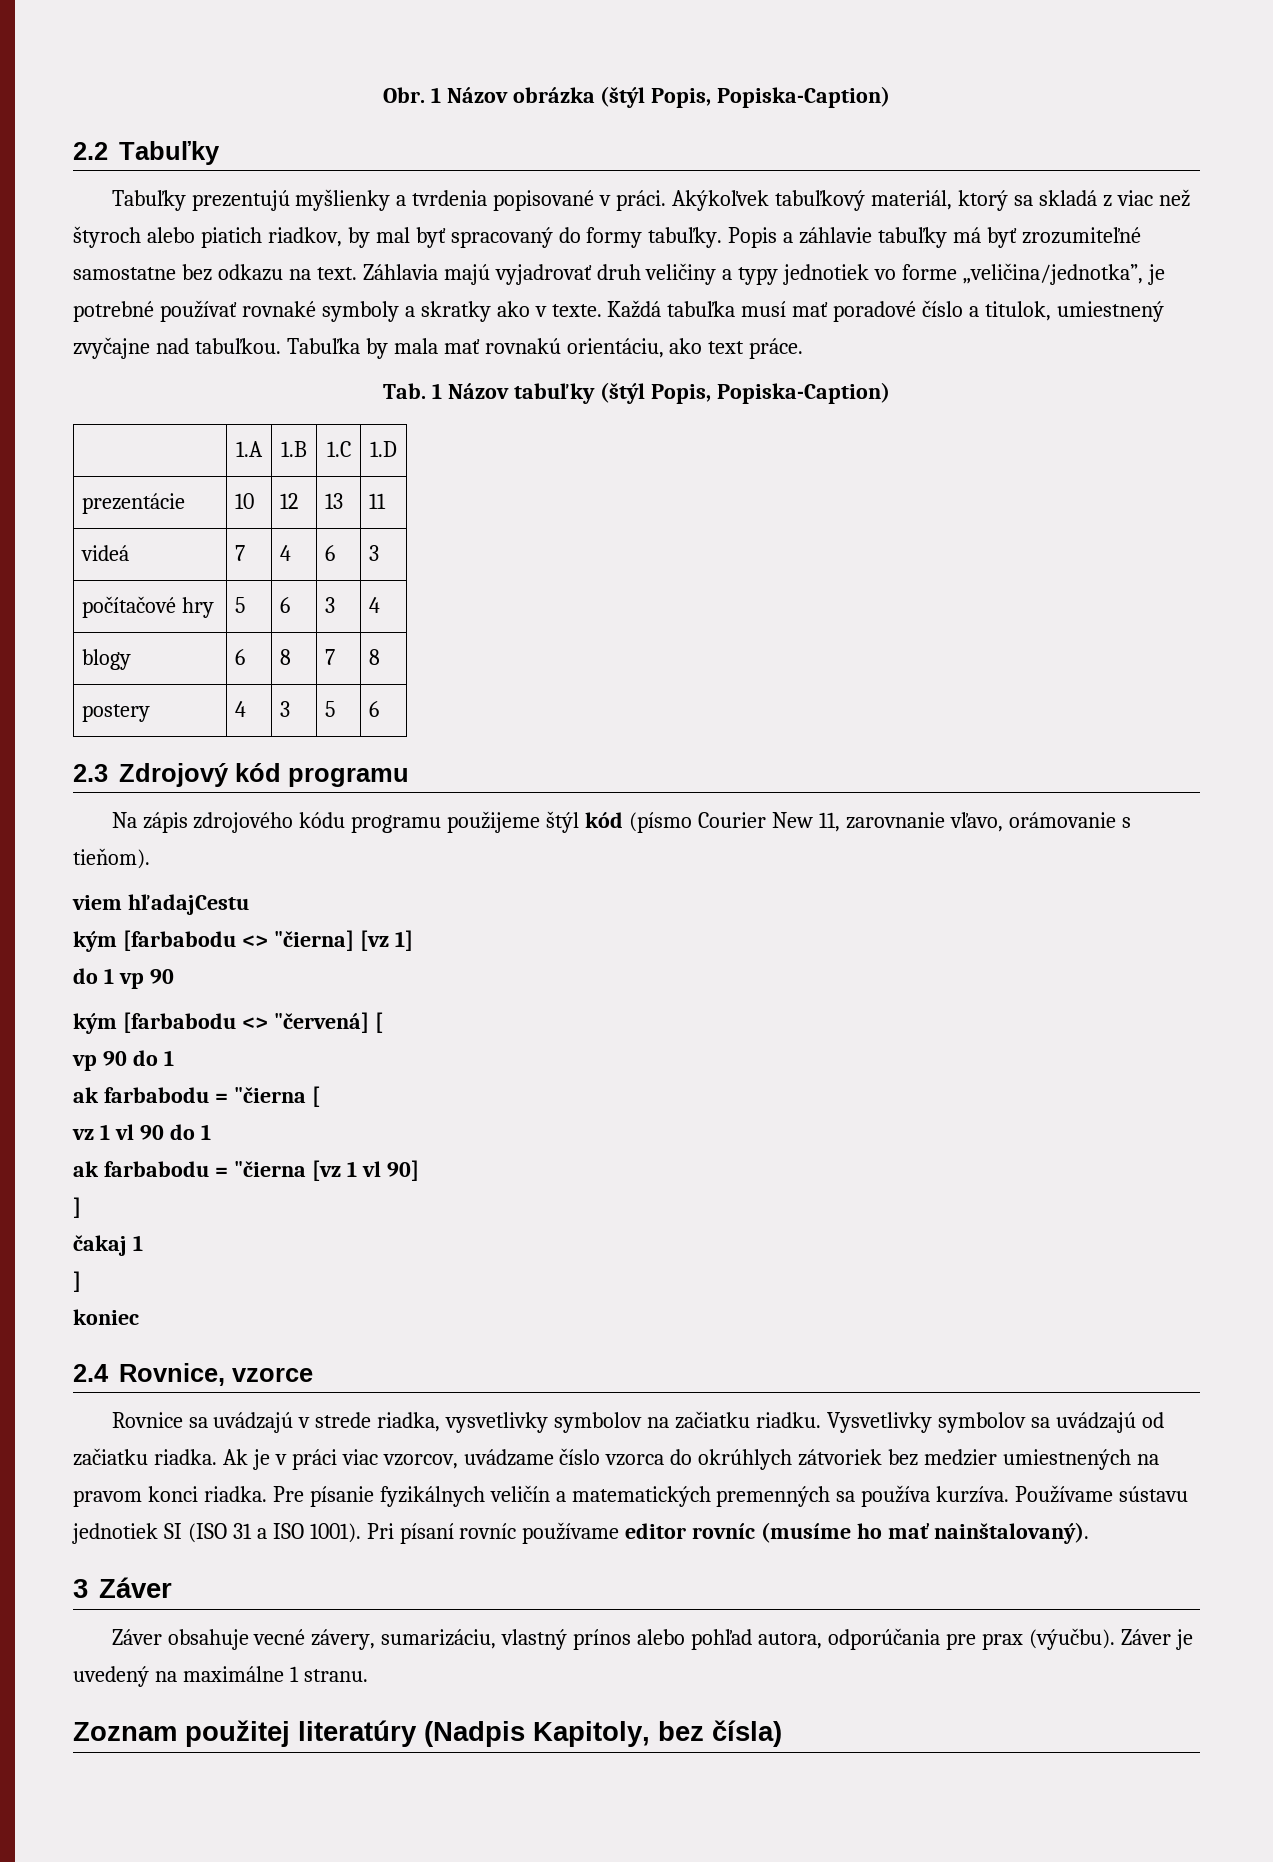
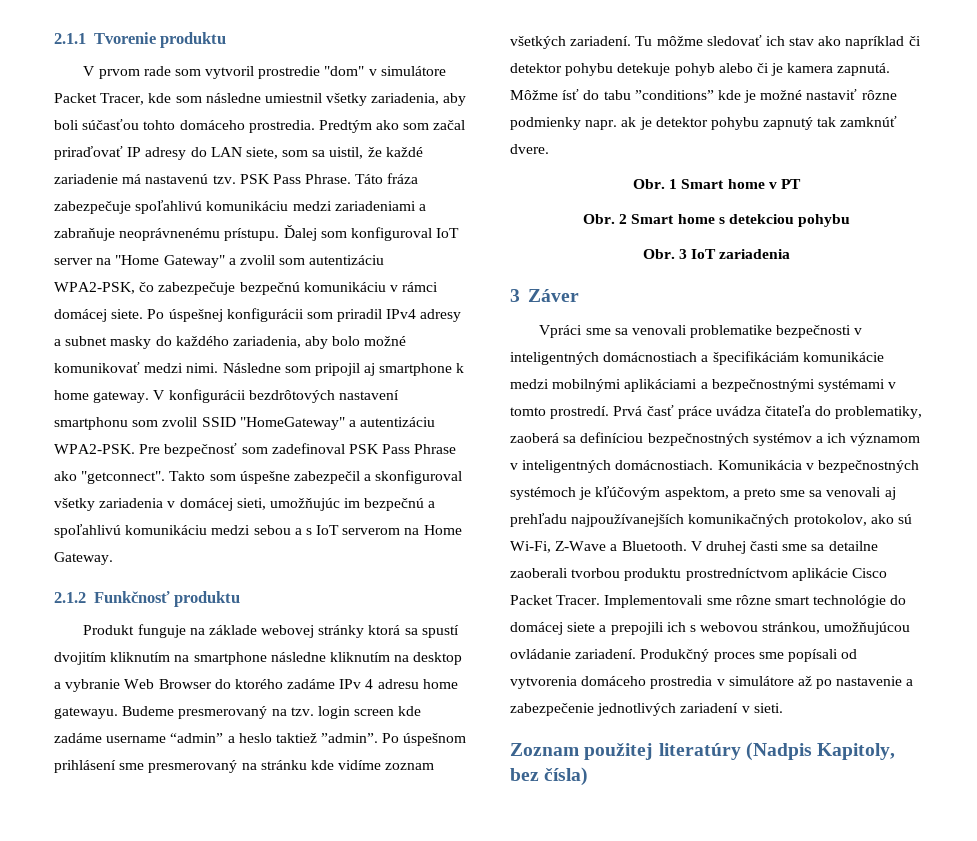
- Obr. 1 Názov obrázka (štýl Popis, Popiska-Caption)
- 2.2 Tabuľky
- Tabuľky prezentujú myšlienky a tvrdenia popisované v práci. Akýkoľvek tabuľkový materiál, ktorý sa skladá z viac než štyroch alebo piatich riadkov, by mal byť spracovaný do formy tabuľky. Popis a záhlavie tabuľky má byť zrozumiteľné samostatne bez odkazu na text. Záhlavia majú vyjadrovať druh veličiny a typy jednotiek vo forme „veličina/jednotka”, je potrebné používať rovnaké symboly a skratky ako v texte. Každá tabuľka musí mať poradové číslo a titulok, umiestnený zvyčajne nad tabuľkou. Tabuľka by mala mať rovnakú orientáciu, ako text práce.
- Tab. 1 Názov tabuľky (štýl Popis, Popiska-Caption)
- | 1.A | 1.B | 1.C | 1.D
- prezentácie | 10 | 12 | 13 | 11
- videá | 7 | 4 | 6 | 3
- počítačové hry | 5 | 6 | 3 | 4
- blogy | 6 | 8 | 7 | 8
- postery | 4 | 3 | 5 | 6
- 2.3 Zdrojový kód programu
- Na zápis zdrojového kódu programu použijeme štýl kód (písmo Courier New 11, zarovnanie vľavo, orámovanie s tieňom).
- viem hľadajCestu
- kým [farbabodu <> "čierna] [vz 1]
- do 1 vp 90
- kým [farbabodu <> "červená] [
- vp 90 do 1
- ak farbabodu = "čierna [
- vz 1 vl 90 do 1
- ak farbabodu = "čierna [vz 1 vl 90]
- ]
- čakaj 1
- ]
- koniec
- 2.4 Rovnice, vzorce
- Rovnice sa uvádzajú v strede riadka, vysvetlivky symbolov na začiatku riadku. Vysvetlivky symbolov sa uvádzajú od začiatku riadka. Ak je v práci viac vzorcov, uvádzame číslo vzorca do okrúhlych zátvoriek bez medzier umiestnených na pravom konci riadka. Pre písanie fyzikálnych veličín a matematických premenných sa používa kurzíva. Používame sústavu jednotiek SI (ISO 31 a ISO 1001). Pri písaní rovníc používame editor rovníc (musíme ho mať nainštalovaný).
+ 2.1.1 Tvorenie produktu
+ V prvom rade som vytvoril prostredie "dom" v simulátore Packet Tracer, kde som následne umiestnil všetky zariadenia, aby boli súčasťou tohto domáceho prostredia. Predtým ako som začal priraďovať IP adresy do LAN siete, som sa uistil, že každé zariadenie má nastavenú tzv. PSK Pass Phrase. Táto fráza zabezpečuje spoľahlivú komunikáciu medzi zariadeniami a zabraňuje neoprávnenému prístupu. Ďalej som konfiguroval IoT server na "Home Gateway" a zvolil som autentizáciu WPA2-PSK, čo zabezpečuje bezpečnú komunikáciu v rámci domácej siete. Po úspešnej konfigurácii som priradil IPv4 adresy a subnet masky do každého zariadenia, aby bolo možné komunikovať medzi nimi. Následne som pripojil aj smartphone k home gateway. V konfigurácii bezdrôtových nastavení smartphonu som zvolil SSID "HomeGateway" a autentizáciu WPA2-PSK. Pre bezpečnosť som zadefinoval PSK Pass Phrase ako "getconnect". Takto som úspešne zabezpečil a skonfiguroval všetky zariadenia v domácej sieti, umožňujúc im bezpečnú a spoľahlivú komunikáciu medzi sebou a s IoT serverom na Home Gateway.
+ 2.1.2 Funkčnosť produktu
+ Produkt funguje na základe webovej stránky ktorá sa spustí dvojitím kliknutím na smartphone následne kliknutím na desktop a vybranie Web Browser do ktorého zadáme IPv 4 adresu home gatewayu. Budeme presmerovaný na tzv. login screen kde zadáme username “admin” a heslo taktiež ”admin”. Po úspešnom prihlásení sme presmerovaný na stránku kde vidíme zoznam všetkých zariadení. Tu môžme sledovať ich stav ako napríklad či detektor pohybu detekuje pohyb alebo či je kamera zapnutá. Môžme ísť do tabu ”conditions” kde je možné nastaviť rôzne podmienky napr. ak je detektor pohybu zapnutý tak zamknúť dvere.
+ Obr. 1 Smart home v PT
+ Obr. 2 Smart home s detekciou pohybu
+ Obr. 3 IoT zariadenia
  3 Záver
- Záver obsahuje vecné závery, sumarizáciu, vlastný prínos alebo pohľad autora, odporúčania pre prax (výučbu). Záver je uvedený na maximálne 1 stranu.
+ Vpráci sme sa venovali problematike bezpečnosti v inteligentných domácnostiach a špecifikáciám komunikácie medzi mobilnými aplikáciami a bezpečnostnými systémami v tomto prostredí. Prvá časť práce uvádza čitateľa do problematiky, zaoberá sa definíciou bezpečnostných systémov a ich významom v inteligentných domácnostiach. Komunikácia v bezpečnostných systémoch je kľúčovým aspektom, a preto sme sa venovali aj prehľadu najpoužívanejších komunikačných protokolov, ako sú Wi-Fi, Z-Wave a Bluetooth. V druhej časti sme sa detailne zaoberali tvorbou produktu prostredníctvom aplikácie Cisco Packet Tracer. Implementovali sme rôzne smart technológie do domácej siete a prepojili ich s webovou stránkou, umožňujúcou ovládanie zariadení. Produkčný proces sme popísali od vytvorenia domáceho prostredia v simulátore až po nastavenie a zabezpečenie jednotlivých zariadení v sieti.

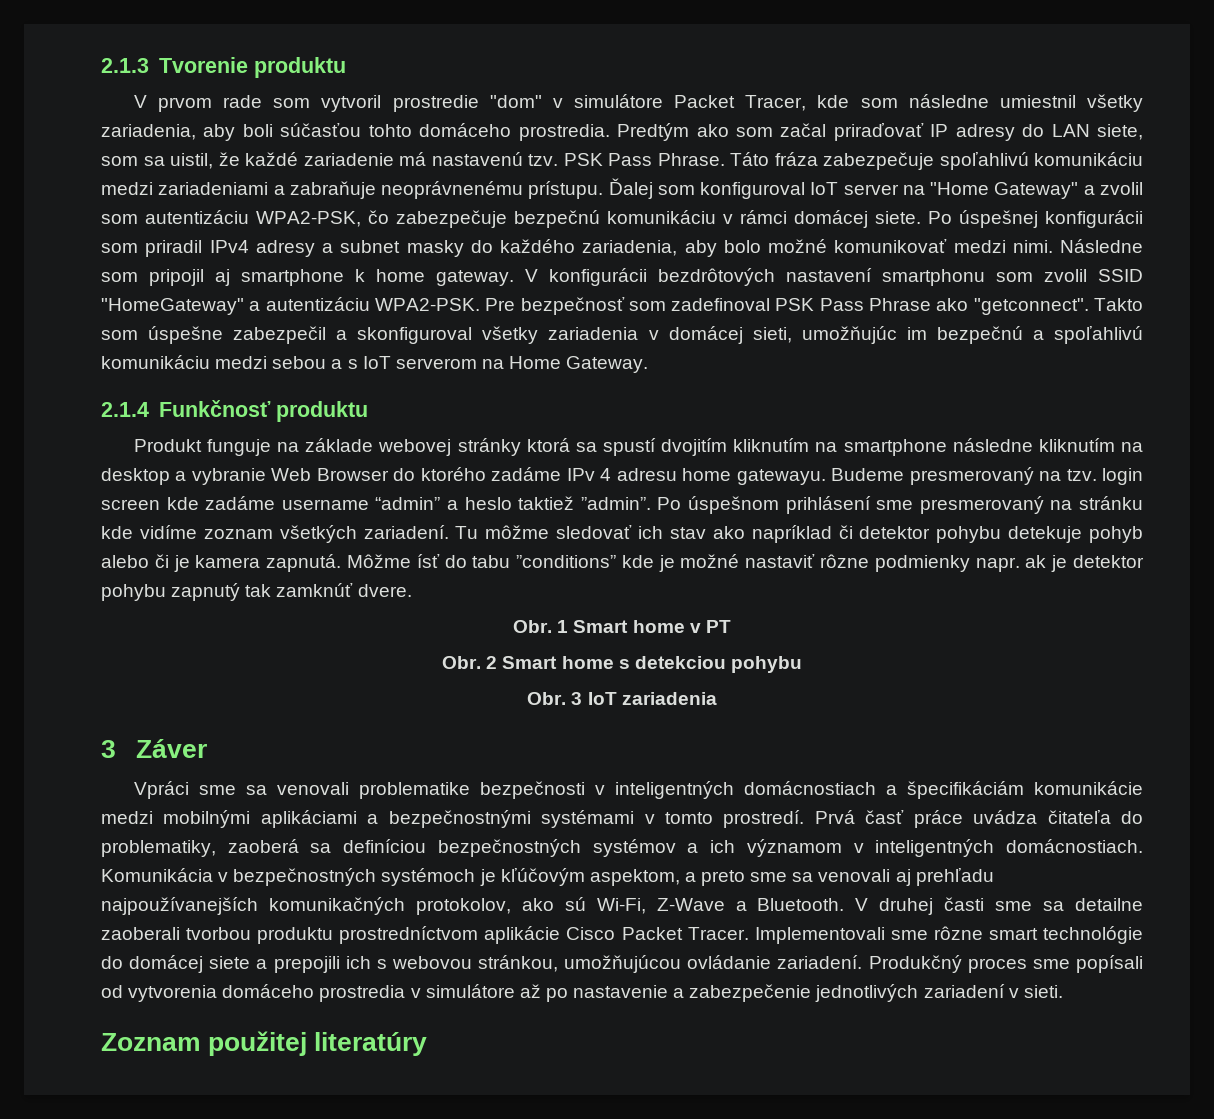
- 2.1.1 Tvorenie produktu
+ 2.1.3 Tvorenie produktu
- 2.1.2 Funkčnosť produktu
+ 2.1.4 Funkčnosť produktu
- Zoznam použitej literatúry (Nadpis Kapitoly, bez čísla)
+ Zoznam použitej literatúry

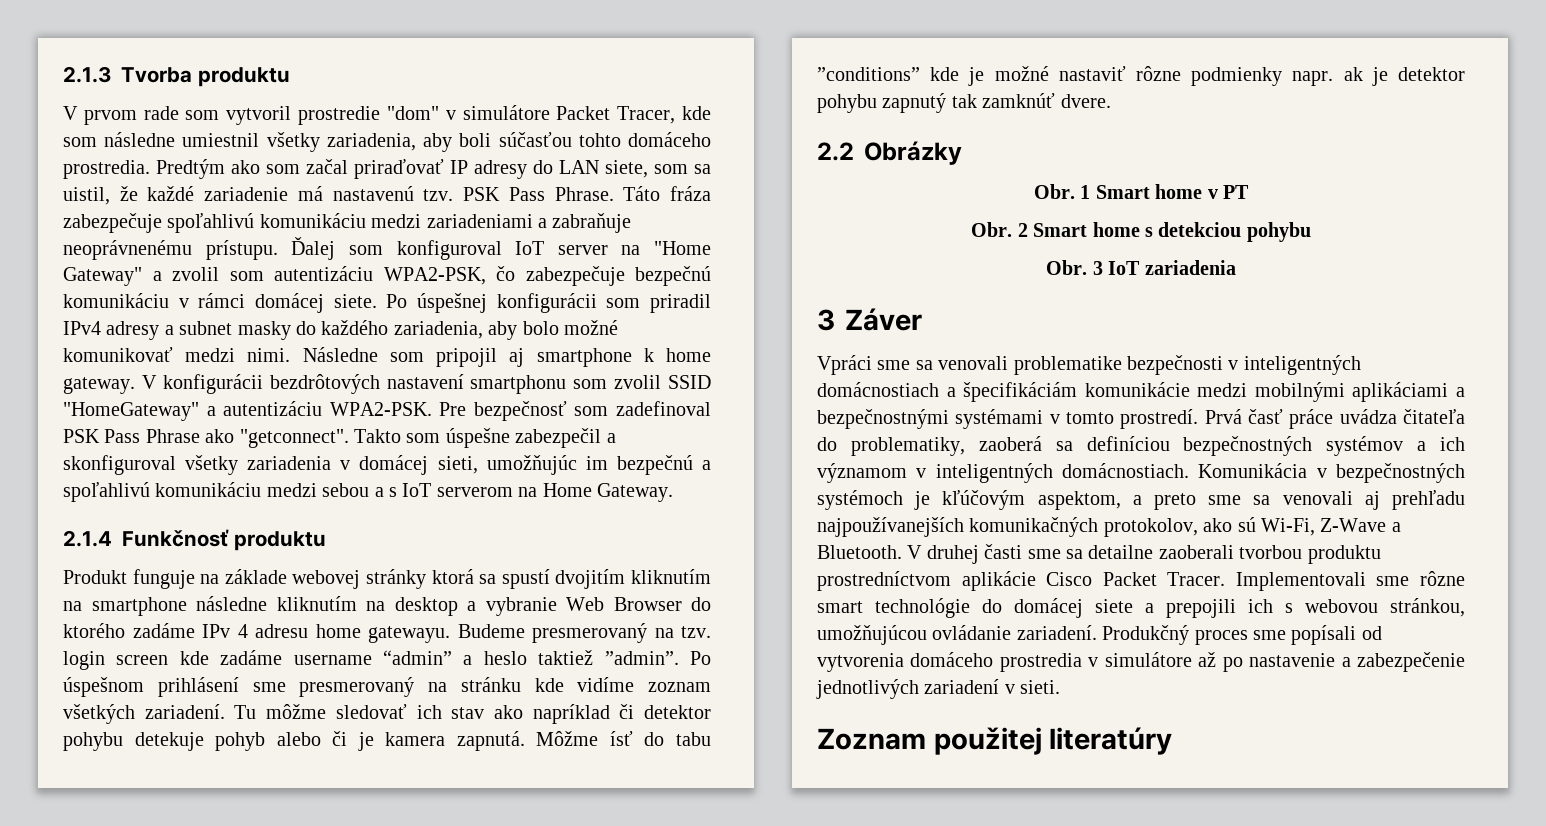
- 2.1.3 Tvorenie produktu
+ 2.1.3 Tvorba produktu
+ 2.2 Obrázky

